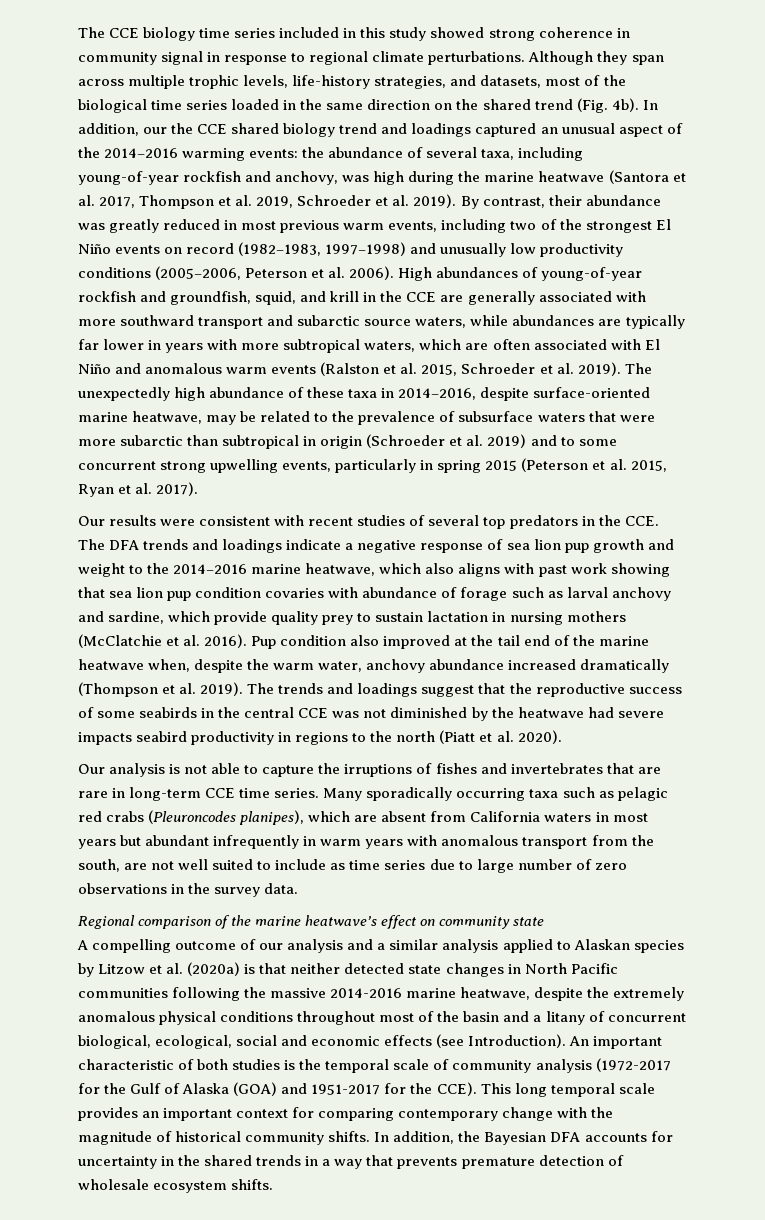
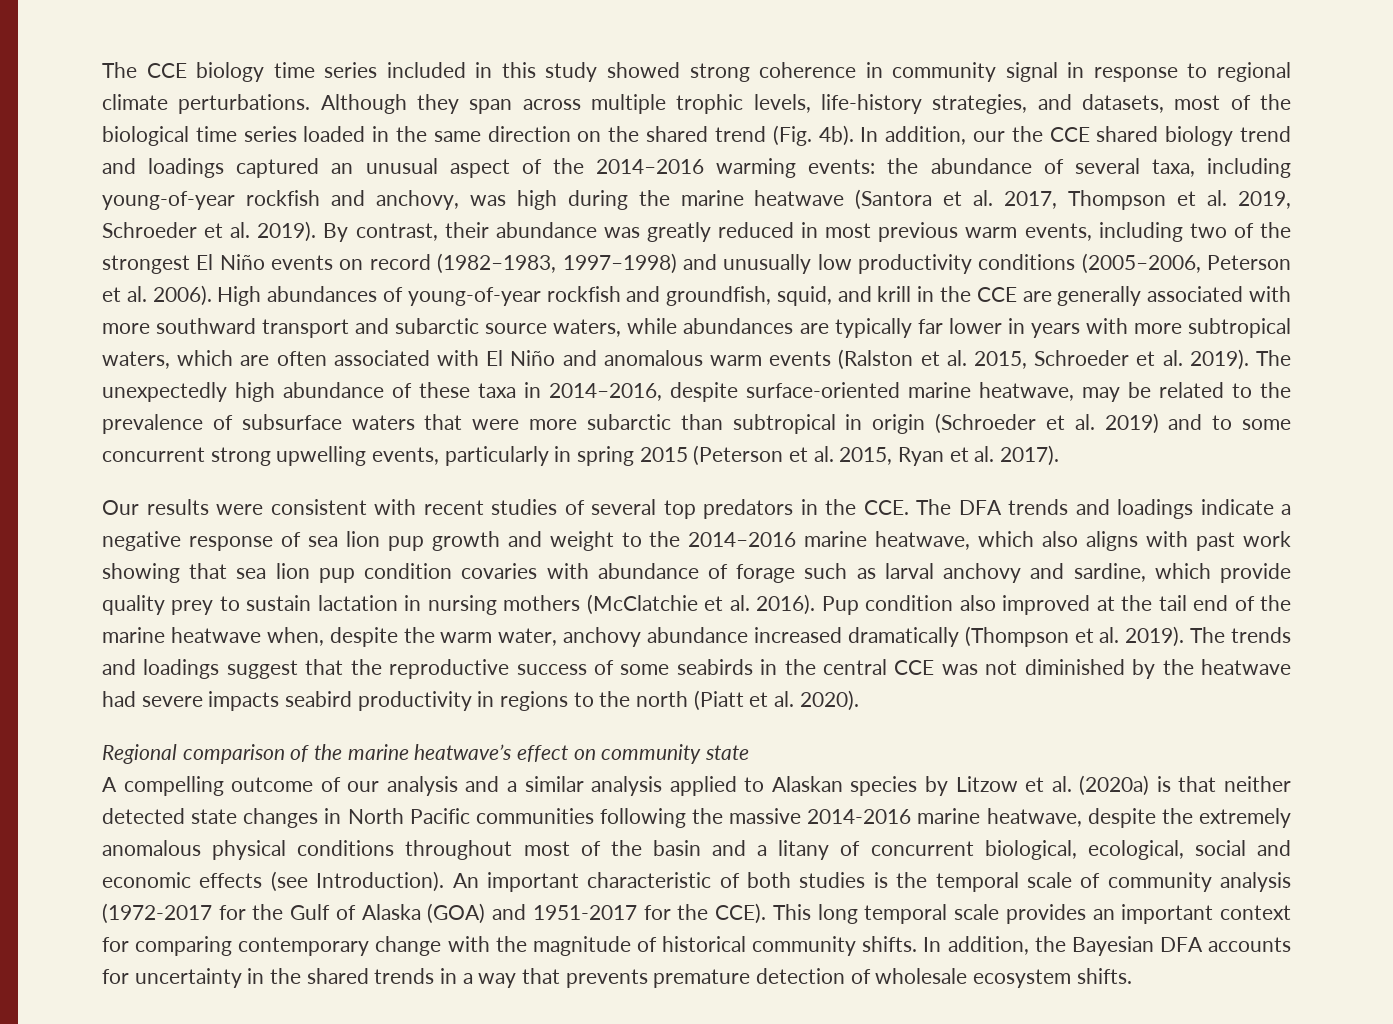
- Our analysis is not able to capture the irruptions of fishes and invertebrates that are rare in long-term CCE time series. Many sporadically occurring taxa such as pelagic red crabs (Pleuroncodes planipes), which are absent from California waters in most years but abundant infrequently in warm years with anomalous transport from the south, are not well suited to include as time series due to large number of zero observations in the survey data.

